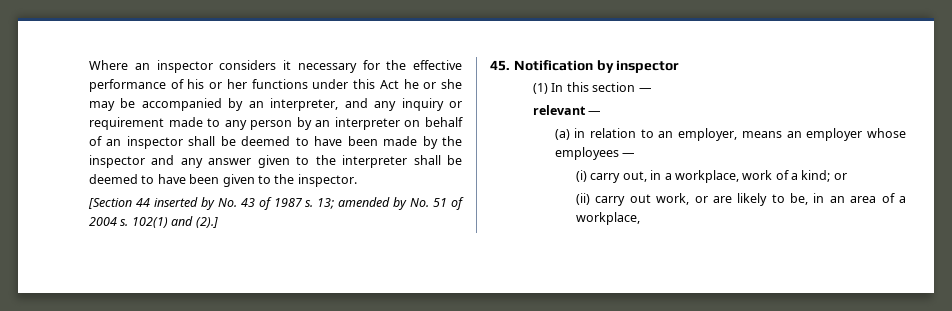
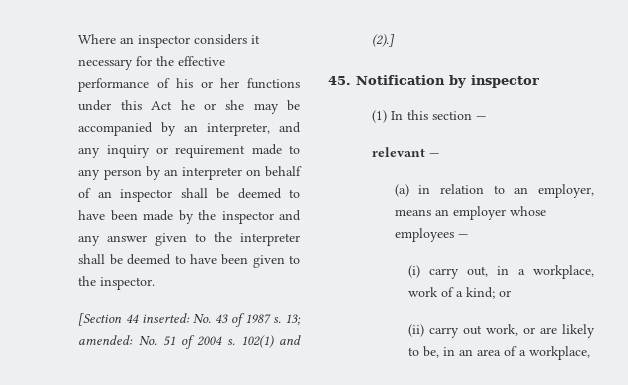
- [Section 44 inserted by No. 43 of 1987 s.
+ [Section 44 inserted: No. 43 of 1987 s.
- 13; amended by No. 51 of 2004 s.
+ 13; amended: No. 51 of 2004 s.

